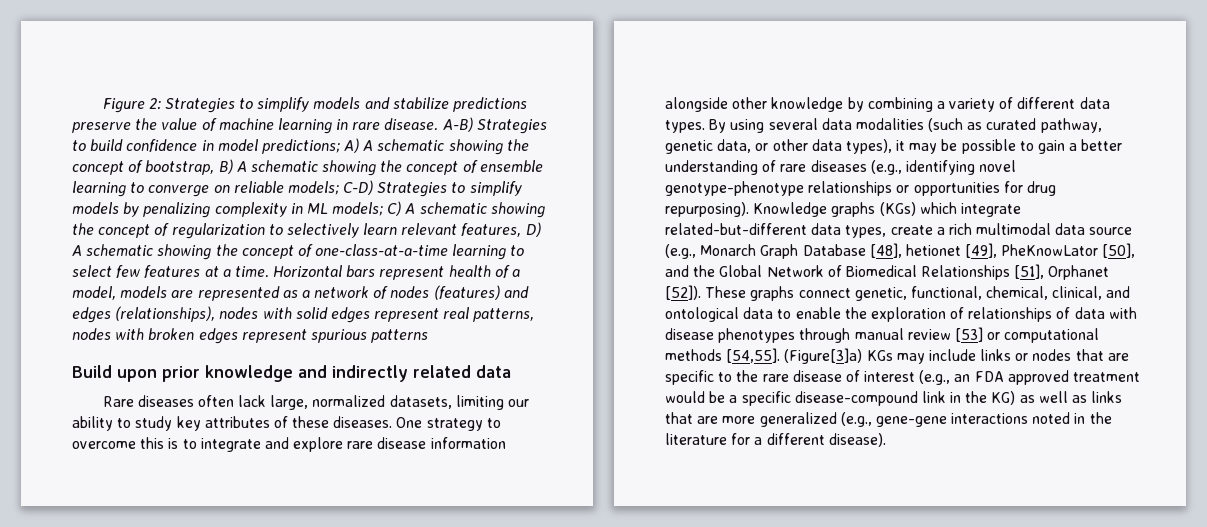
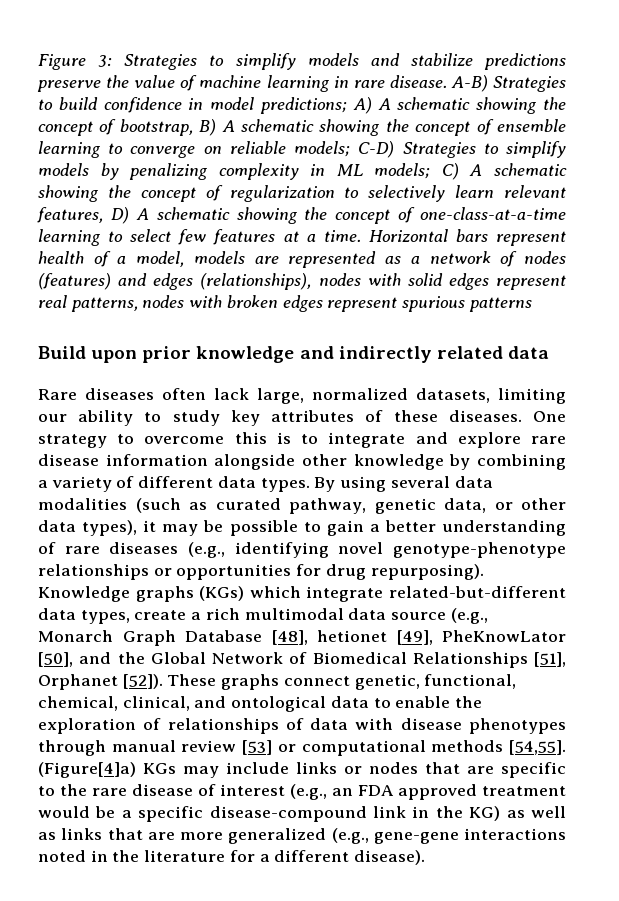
- Figure 2: Strategies to simplify models and stabilize predictions preserve the value of machine learning in rare disease.
+ Figure 3: Strategies to simplify models and stabilize predictions preserve the value of machine learning in rare disease.
- (Figure[3]a) KGs may include links or nodes that are specific to the rare disease of interest (e.g., an FDA approved treatment would be a specific disease-compound link in the KG) as well as links that are more generalized (e.g., gene-gene interactions noted in the literature for a different disease).
+ (Figure[4]a) KGs may include links or nodes that are specific to the rare disease of interest (e.g., an FDA approved treatment would be a specific disease-compound link in the KG) as well as links that are more generalized (e.g., gene-gene interactions noted in the literature for a different disease).

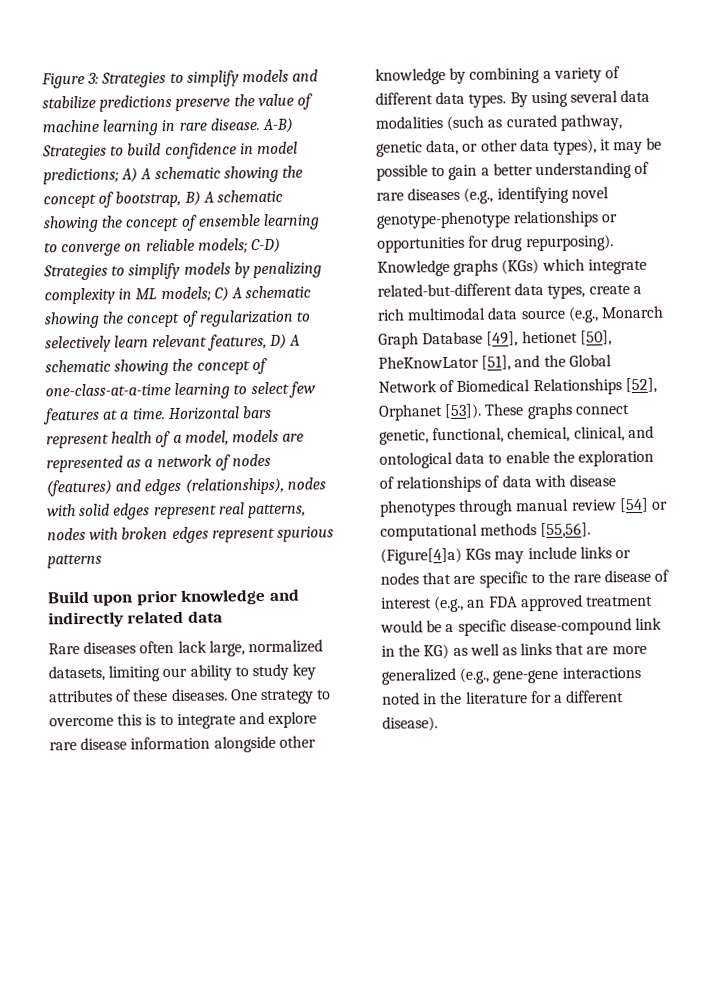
- Knowledge graphs (KGs) which integrate related-but-different data types, create a rich multimodal data source (e.g., Monarch Graph Database [48], hetionet [49], PheKnowLator [50], and the Global Network of Biomedical Relationships [51], Orphanet [52]).
+ Knowledge graphs (KGs) which integrate related-but-different data types, create a rich multimodal data source (e.g., Monarch Graph Database [49], hetionet [50], PheKnowLator [51], and the Global Network of Biomedical Relationships [52], Orphanet [53]).
- These graphs connect genetic, functional, chemical, clinical, and ontological data to enable the exploration of relationships of data with disease phenotypes through manual review [53] or computational methods [54,55].
+ These graphs connect genetic, functional, chemical, clinical, and ontological data to enable the exploration of relationships of data with disease phenotypes through manual review [54] or computational methods [55,56].

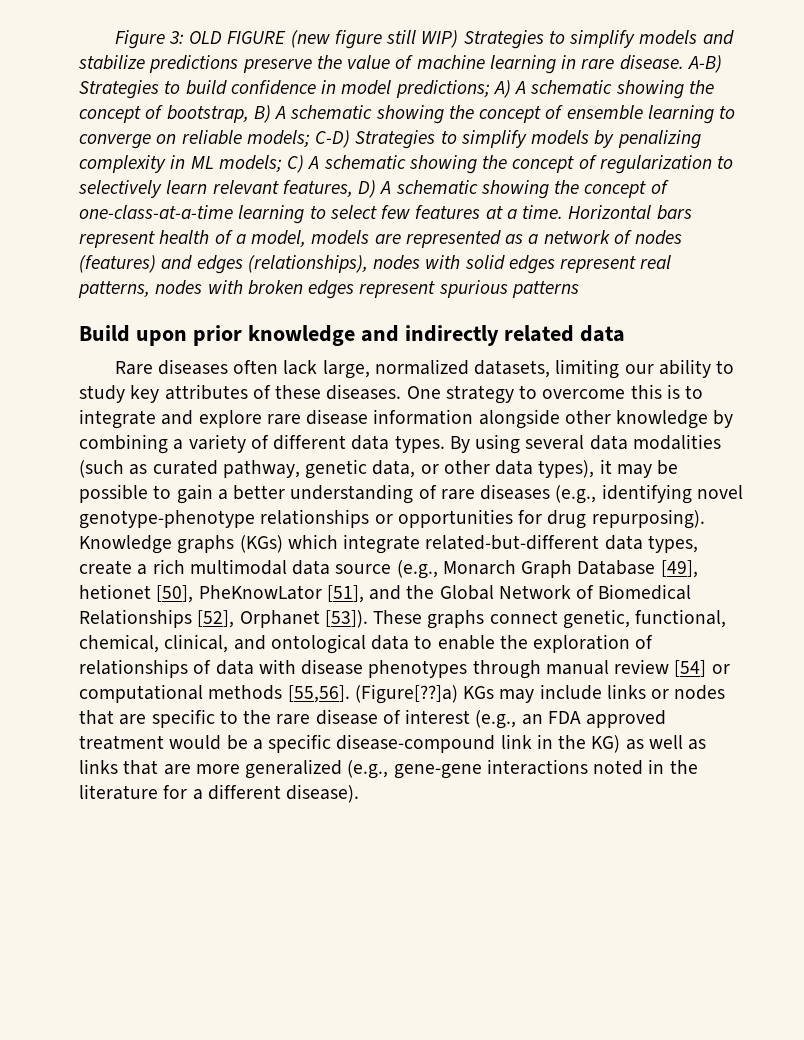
- Figure 3: Strategies to simplify models and stabilize predictions preserve the value of machine learning in rare disease.
+ Figure 3: OLD FIGURE (new figure still WIP) Strategies to simplify models and stabilize predictions preserve the value of machine learning in rare disease.
- (Figure[4]a) KGs may include links or nodes that are specific to the rare disease of interest (e.g., an FDA approved treatment would be a specific disease-compound link in the KG) as well as links that are more generalized (e.g., gene-gene interactions noted in the literature for a different disease).
+ (Figure[??]a) KGs may include links or nodes that are specific to the rare disease of interest (e.g., an FDA approved treatment would be a specific disease-compound link in the KG) as well as links that are more generalized (e.g., gene-gene interactions noted in the literature for a different disease).

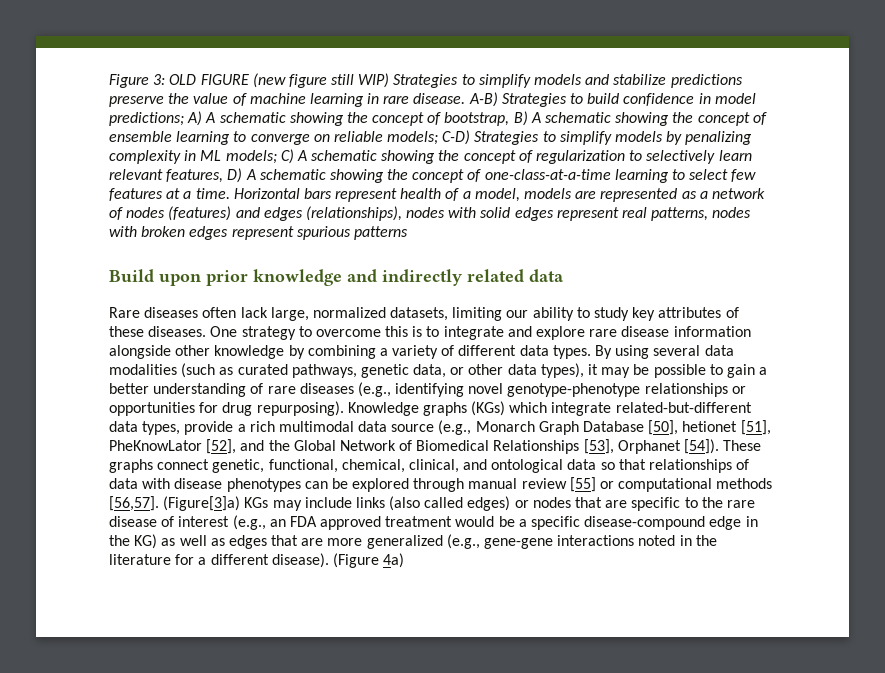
- By using several data modalities (such as curated pathway, genetic data, or other data types), it may be possible to gain a better understanding of rare diseases (e.g., identifying novel genotype-phenotype relationships or opportunities for drug repurposing).
+ By using several data modalities (such as curated pathways, genetic data, or other data types), it may be possible to gain a better understanding of rare diseases (e.g., identifying novel genotype-phenotype relationships or opportunities for drug repurposing).
- Knowledge graphs (KGs) which integrate related-but-different data types, create a rich multimodal data source (e.g., Monarch Graph Database [49], hetionet [50], PheKnowLator [51], and the Global Network of Biomedical Relationships [52], Orphanet [53]).
+ Knowledge graphs (KGs) which integrate related-but-different data types, provide a rich multimodal data source (e.g., Monarch Graph Database [50], hetionet [51], PheKnowLator [52], and the Global Network of Biomedical Relationships [53], Orphanet [54]).
- These graphs connect genetic, functional, chemical, clinical, and ontological data to enable the exploration of relationships of data with disease phenotypes through manual review [54] or computational methods [55,56]. (Figure[??]a) KGs may include links or nodes that are specific to the rare disease of interest (e.g., an FDA approved treatment would be a specific disease-compound link in the KG) as well as links that are more generalized (e.g., gene-gene interactions noted in the literature for a different disease).
+ These graphs connect genetic, functional, chemical, clinical, and ontological data so that relationships of data with disease phenotypes can be explored through manual review [55] or computational methods [56,57]. (Figure[3]a) KGs may include links (also called edges) or nodes that are specific to the rare disease of interest (e.g., an FDA approved treatment would be a specific disease-compound edge in the KG) as well as edges that are more generalized (e.g., gene-gene interactions noted in the literature for a different disease).
+ (Figure 4a)

